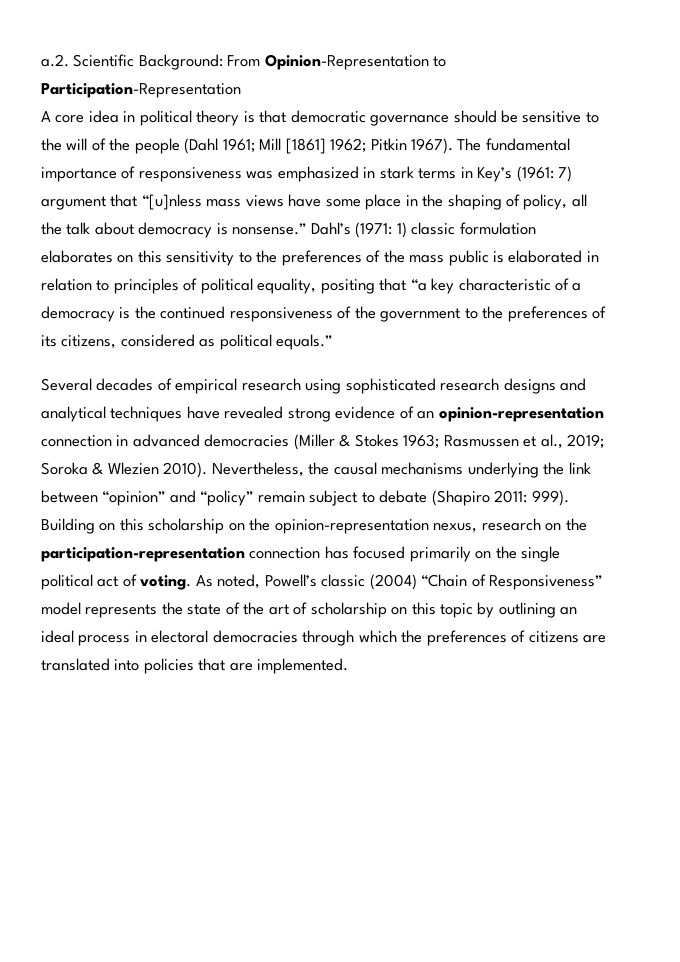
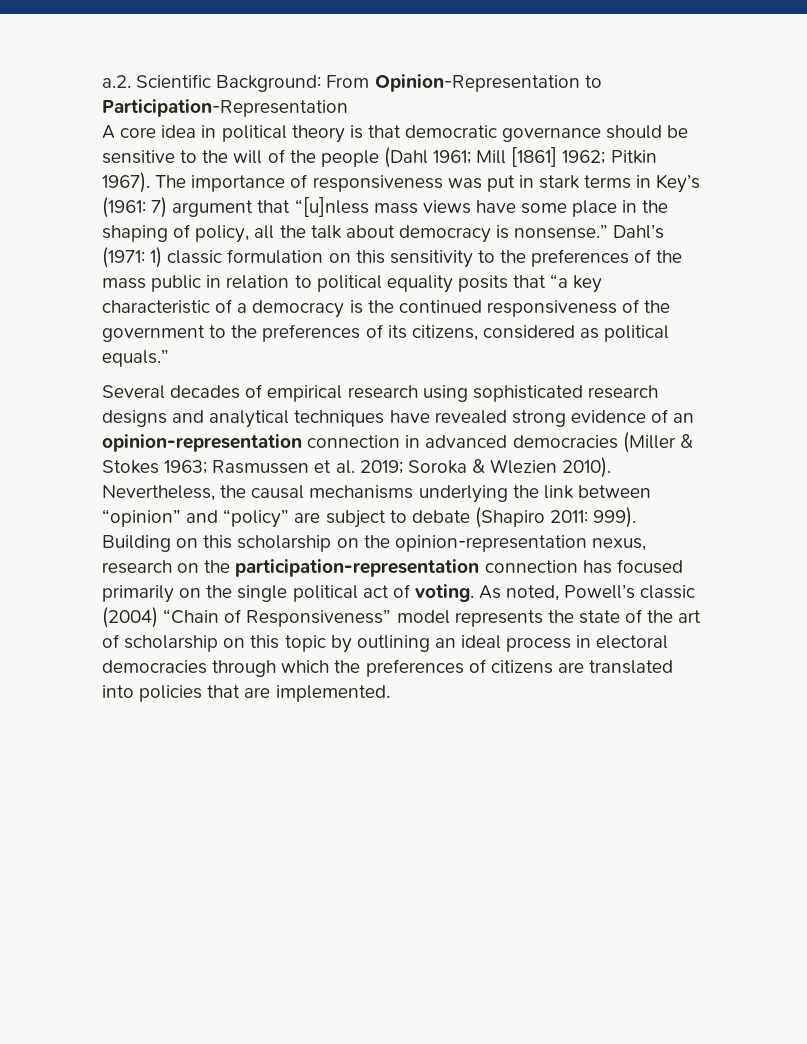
- The fundamental importance of responsiveness was emphasized in stark terms in Key’s (1961: 7) argument that “[u]nless mass views have some place in the shaping of policy, all the talk about democracy is nonsense.”
+ The importance of responsiveness was put in stark terms in Key’s (1961: 7) argument that “[u]nless mass views have some place in the shaping of policy, all the talk about democracy is nonsense.”
- Dahl’s (1971: 1) classic formulation elaborates on this sensitivity to the preferences of the mass public is elaborated in relation to principles of political equality, positing that “a key characteristic of a democracy is the continued responsiveness of the government to the preferences of its citizens, considered as political equals.”
+ Dahl’s (1971: 1) classic formulation on this sensitivity to the preferences of the mass public in relation to political equality posits that “a key characteristic of a democracy is the continued responsiveness of the government to the preferences of its citizens, considered as political equals.”
- Several decades of empirical research using sophisticated research designs and analytical techniques have revealed strong evidence of an opinion-representation connection in advanced democracies (Miller & Stokes 1963; Rasmussen et al., 2019; Soroka & Wlezien 2010).
+ Several decades of empirical research using sophisticated research designs and analytical techniques have revealed strong evidence of an opinion-representation connection in advanced democracies (Miller & Stokes 1963; Rasmussen et al. 2019; Soroka & Wlezien 2010).
- Nevertheless, the causal mechanisms underlying the link between “opinion” and “policy” remain subject to debate (Shapiro 2011: 999).
+ Nevertheless, the causal mechanisms underlying the link between “opinion” and “policy” are subject to debate (Shapiro 2011: 999).

